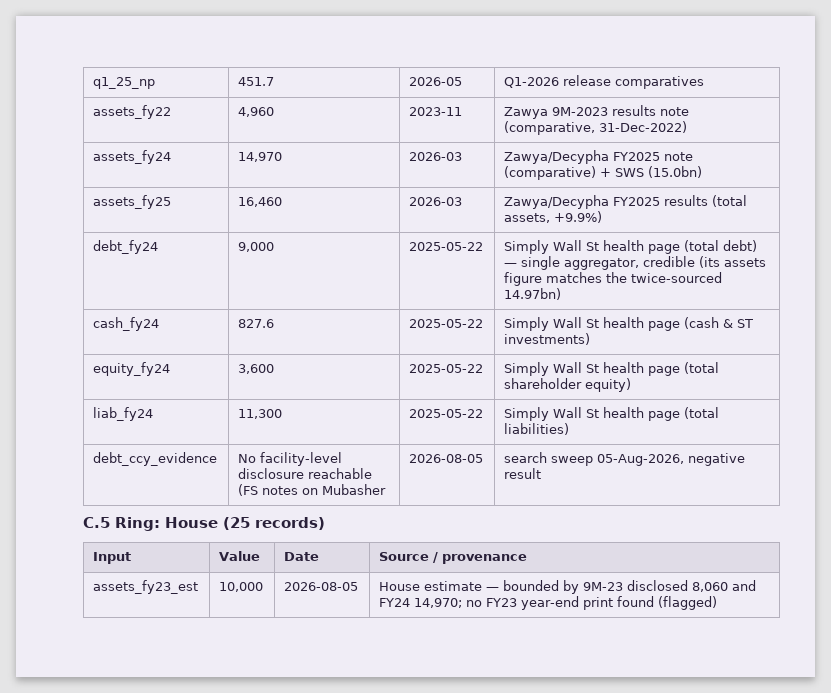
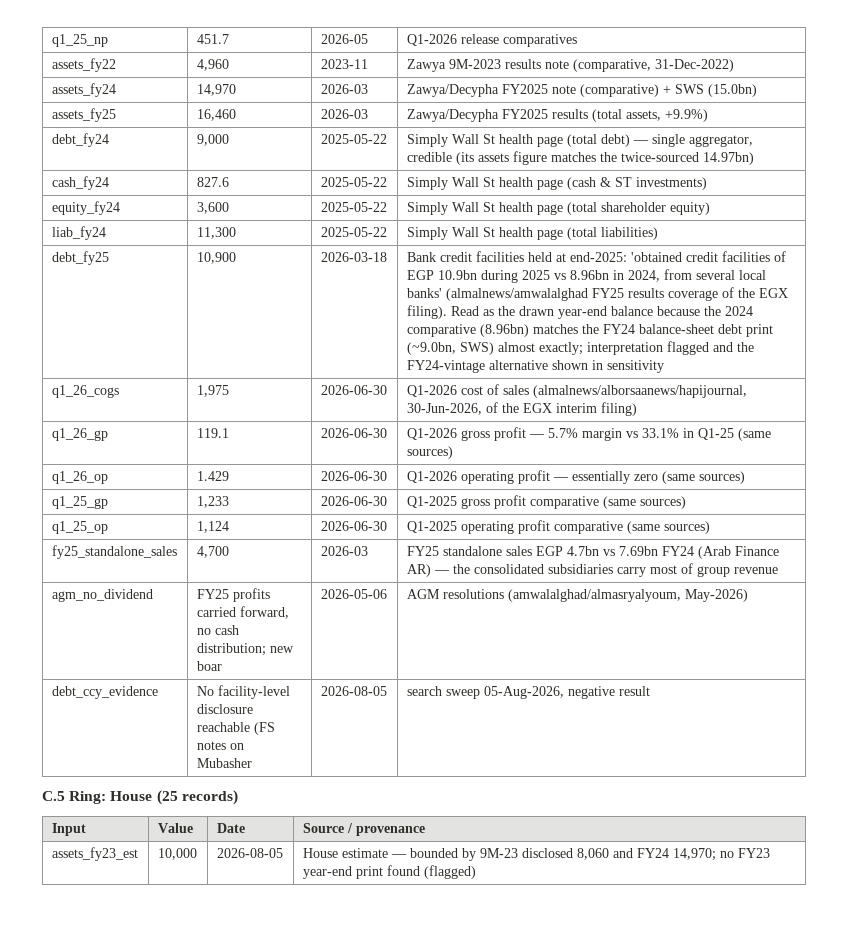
+ debt_fy25 | 10,900 | 2026-03-18 | Bank credit facilities held at end-2025: 'obtained credit facilities of EGP 10.9bn during 2025 vs 8.96bn in 2024, from several local banks' (almalnews/amwalalghad FY25 results coverage of the EGX filing). Read as the drawn year-end balance because the 2024 comparative (8.96bn) matches the FY24 balance-sheet debt print (~9.0bn, SWS) almost exactly; interpretation flagged and the FY24-vintage alternative shown in sensitivity
+ q1_26_cogs | 1,975 | 2026-06-30 | Q1-2026 cost of sales (almalnews/alborsaanews/hapijournal, 30-Jun-2026, of the EGX interim filing)
+ q1_26_gp | 119.1 | 2026-06-30 | Q1-2026 gross profit — 5.7% margin vs 33.1% in Q1-25 (same sources)
+ q1_26_op | 1.429 | 2026-06-30 | Q1-2026 operating profit — essentially zero (same sources)
+ q1_25_gp | 1,233 | 2026-06-30 | Q1-2025 gross profit comparative (same sources)
+ q1_25_op | 1,124 | 2026-06-30 | Q1-2025 operating profit comparative (same sources)
+ fy25_standalone_sales | 4,700 | 2026-03 | FY25 standalone sales EGP 4.7bn vs 7.69bn FY24 (Arab Finance AR) — the consolidated subsidiaries carry most of group revenue
+ agm_no_dividend | FY25 profits carried forward, no cash distribution; new boar | 2026-05-06 | AGM resolutions (amwalalghad/almasryalyoum, May-2026)

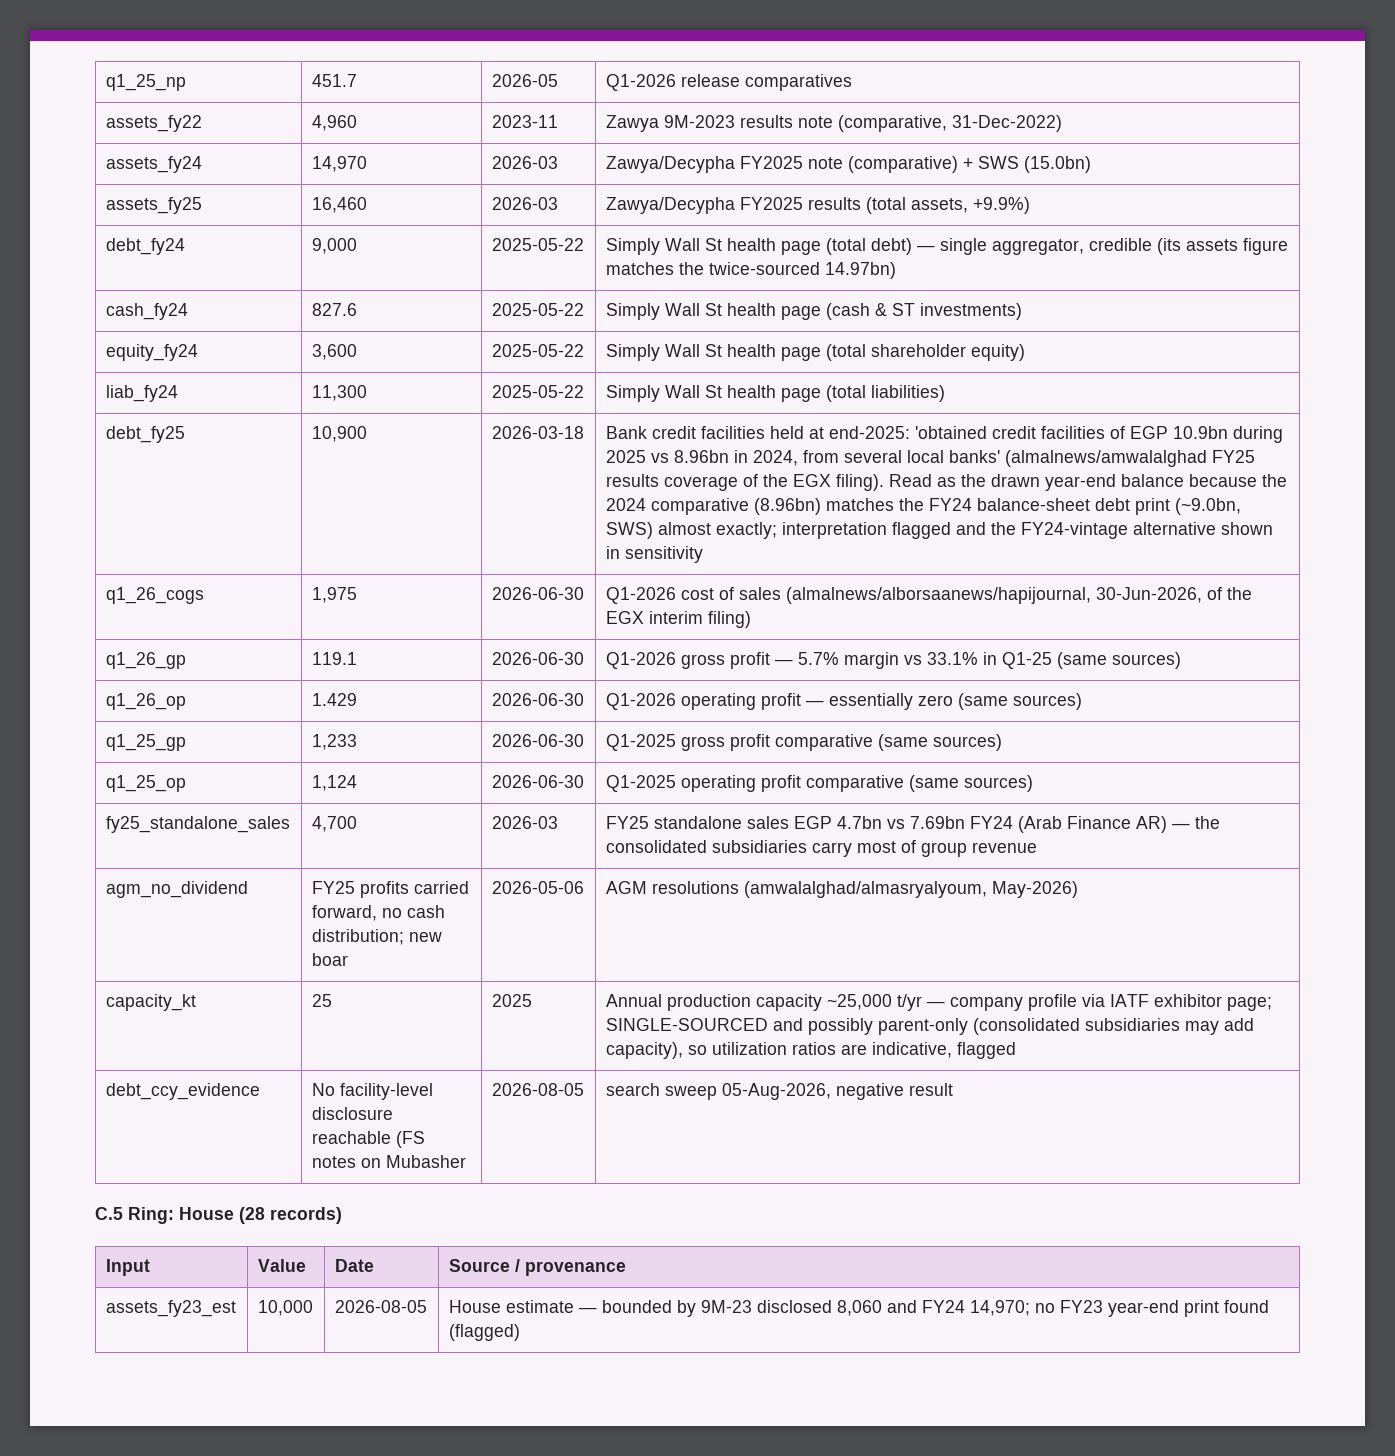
+ capacity_kt | 25 | 2025 | Annual production capacity ~25,000 t/yr — company profile via IATF exhibitor page; SINGLE-SOURCED and possibly parent-only (consolidated subsidiaries may add capacity), so utilization ratios are indicative, flagged
- C.5 Ring: House (25 records)
+ C.5 Ring: House (28 records)

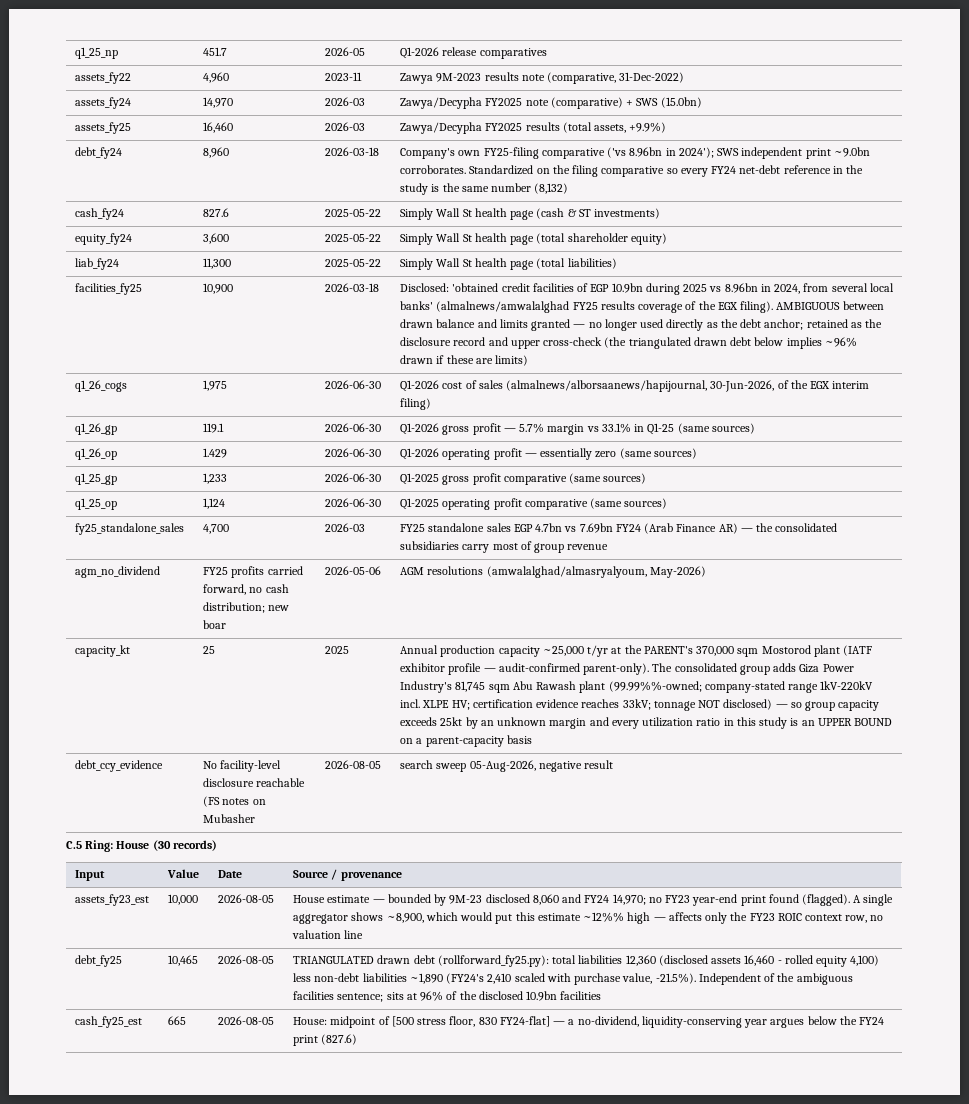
- debt_fy24 | 9,000 | 2025-05-22 | Simply Wall St health page (total debt) — single aggregator, credible (its assets figure matches the twice-sourced 14.97bn)
+ debt_fy24 | 8,960 | 2026-03-18 | Company's own FY25-filing comparative ('vs 8.96bn in 2024'); SWS independent print ~9.0bn corroborates. Standardized on the filing comparative so every FY24 net-debt reference in the study is the same number (8,132)
- debt_fy25
+ facilities_fy25
- Bank credit facilities held at end-2025: 'obtained credit facilities of EGP 10.9bn during 2025 vs 8.96bn in 2024, from several local banks' (almalnews/amwalalghad FY25 results coverage of the EGX filing).
+ Disclosed: 'obtained credit facilities of EGP 10.9bn during 2025 vs 8.96bn in 2024, from several local banks' (almalnews/amwalalghad FY25 results coverage of the EGX filing).
- Read as the drawn year-end balance because the 2024 comparative (8.96bn) matches the FY24 balance-sheet debt print (~9.0bn, SWS) almost exactly; interpretation flagged and the FY24-vintage alternative shown in sensitivity
+ AMBIGUOUS between drawn balance and limits granted — no longer used directly as the debt anchor; retained as the disclosure record and upper cross-check (the triangulated drawn debt below implies ~96% drawn if these are limits)
- Annual production capacity ~25,000 t/yr — company profile via IATF exhibitor page; SINGLE-SOURCED and possibly parent-only (consolidated subsidiaries may add capacity), so utilization ratios are indicative, flagged
+ Annual production capacity ~25,000 t/yr at the PARENT's 370,000 sqm Mostorod plant (IATF exhibitor profile — audit-confirmed parent-only). The consolidated group adds Giza Power Industry's 81,745 sqm Abu Rawash plant (99.99%%-owned; company-stated range 1kV-220kV incl. XLPE HV; certification evidence reaches 33kV; tonnage NOT disclosed) — so group capacity exceeds 25kt by an unknown margin and every utilization ratio in this study is an UPPER BOUND on a parent-capacity basis
- C.5 Ring: House (28 records)
+ C.5 Ring: House (30 records)
- House estimate — bounded by 9M-23 disclosed 8,060 and FY24 14,970; no FY23 year-end print found (flagged)
+ House estimate — bounded by 9M-23 disclosed 8,060 and FY24 14,970; no FY23 year-end print found (flagged). A single aggregator shows ~8,900, which would put this estimate ~12%% high — affects only the FY23 ROIC context row, no valuation line
+ debt_fy25 | 10,465 | 2026-08-05 | TRIANGULATED drawn debt (rollforward_fy25.py): total liabilities 12,360 (disclosed assets 16,460 - rolled equity 4,100) less non-debt liabilities ~1,890 (FY24's 2,410 scaled with purchase value, -21.5%). Independent of the ambiguous facilities sentence; sits at 96% of the disclosed 10.9bn facilities
+ cash_fy25_est | 665 | 2026-08-05 | House: midpoint of [500 stress floor, 830 FY24-flat] — a no-dividend, liquidity-conserving year argues below the FY24 print (827.6)

